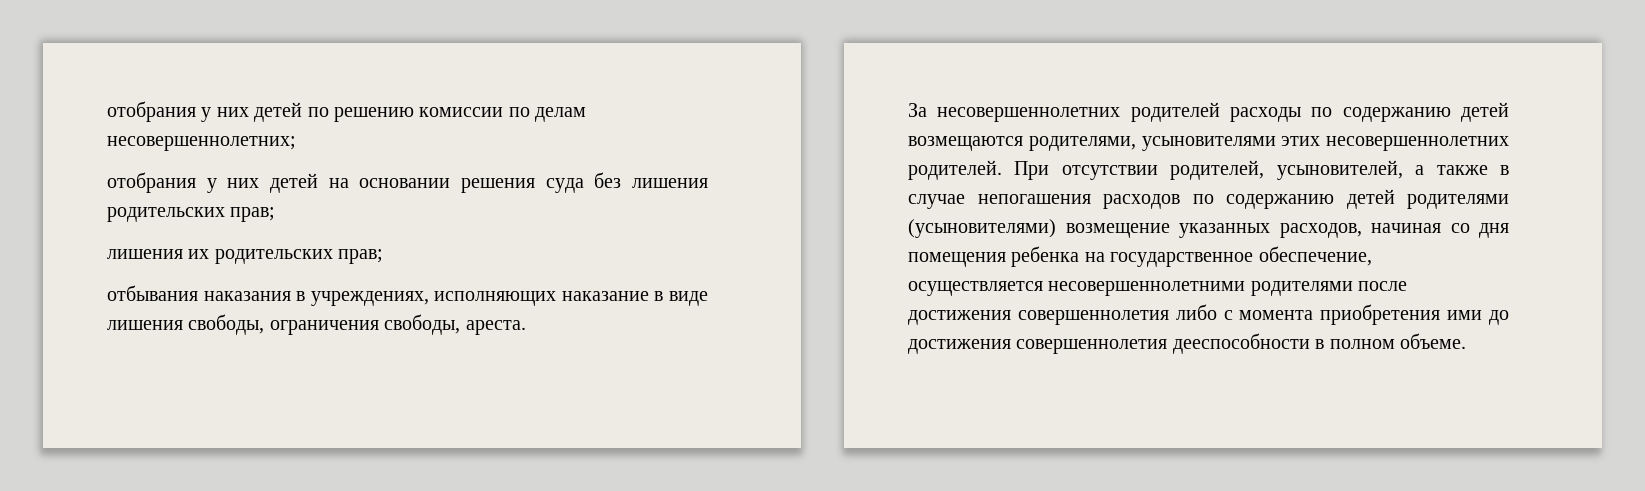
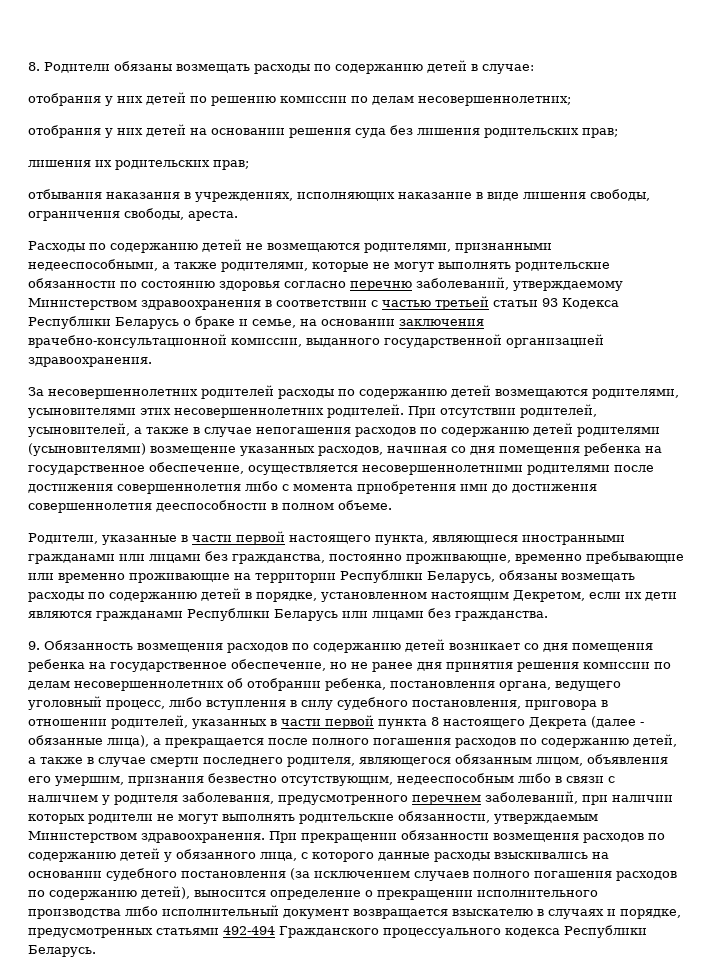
+ 8. Родители обязаны возмещать расходы по содержанию детей в случае:
+ Расходы по содержанию детей не возмещаются родителями, признанными недееспособными, а также родителями, которые не могут выполнять родительские обязанности по состоянию здоровья согласно перечню заболеваний, утверждаемому Министерством здравоохранения в соответствии с частью третьей статьи 93 Кодекса Республики Беларусь о браке и семье, на основании заключения врачебно-консультационной комиссии, выданного государственной организацией здравоохранения.
+ Родители, указанные в части первой настоящего пункта, являющиеся иностранными гражданами или лицами без гражданства, постоянно проживающие, временно пребывающие или временно проживающие на территории Республики Беларусь, обязаны возмещать расходы по содержанию детей в порядке, установленном настоящим Декретом, если их дети являются гражданами Республики Беларусь или лицами без гражданства.
+ 9. Обязанность возмещения расходов по содержанию детей возникает со дня помещения ребенка на государственное обеспечение, но не ранее дня принятия решения комиссии по делам несовершеннолетних об отобрании ребенка, постановления органа, ведущего уголовный процесс, либо вступления в силу судебного постановления, приговора в отношении родителей, указанных в части первой пункта 8 настоящего Декрета (далее - обязанные лица), а прекращается после полного погашения расходов по содержанию детей, а также в случае смерти последнего родителя, являющегося обязанным лицом, объявления его умершим, признания безвестно отсутствующим, недееспособным либо в связи с наличием у родителя заболевания, предусмотренного перечнем заболеваний, при наличии которых родители не могут выполнять родительские обязанности, утверждаемым Министерством здравоохранения. При прекращении обязанности возмещения расходов по содержанию детей у обязанного лица, с которого данные расходы взыскивались на основании судебного постановления (за исключением случаев полного погашения расходов по содержанию детей), выносится определение о прекращении исполнительного производства либо исполнительный документ возвращается взыскателю в случаях и порядке, предусмотренных статьями 492-494 Гражданского процессуального кодекса Республики Беларусь.

